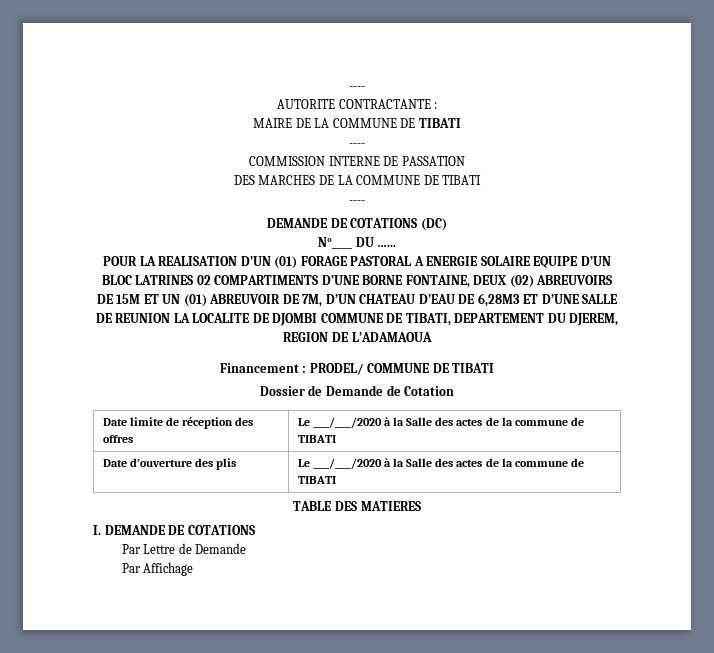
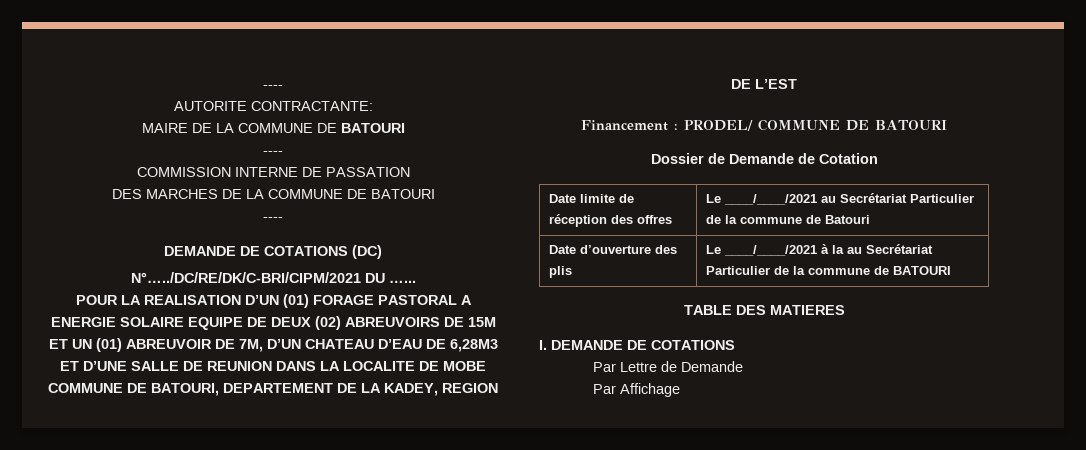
- AUTORITE CONTRACTANTE :
+ AUTORITE CONTRACTANTE:
- MAIRE DE LA COMMUNE DE TIBATI
+ MAIRE DE LA COMMUNE DE BATOURI
- DES MARCHES DE LA COMMUNE DE TIBATI
+ DES MARCHES DE LA COMMUNE DE BATOURI
- N°____ DU …...
+ N°…../DC/RE/DK/C-BRI/CIPM/2021 DU …...
- POUR LA REALISATION D’UN (01) FORAGE PASTORAL A ENERGIE SOLAIRE EQUIPE D’UN BLOC LATRINES 02 COMPARTIMENTS D’UNE BORNE FONTAINE, DEUX (02) ABREUVOIRS DE 15M ET UN (01) ABREUVOIR DE 7M, D’UN CHATEAU D’EAU DE 6,28M3 ET D’UNE SALLE DE REUNION LA LOCALITE DE DJOMBI COMMUNE DE TIBATI, DEPARTEMENT DU DJEREM, REGION DE L’ADAMAOUA
+ POUR LA REALISATION D’UN (01) FORAGE PASTORAL A ENERGIE SOLAIRE EQUIPE DE DEUX (02) ABREUVOIRS DE 15M ET UN (01) ABREUVOIR DE 7M, D’UN CHATEAU D’EAU DE 6,28M3 ET D’UNE SALLE DE REUNION DANS LA LOCALITE DE MOBE COMMUNE DE BATOURI, DEPARTEMENT DE LA KADEY, REGION DE L’EST
- Financement : PRODEL/ COMMUNE DE TIBATI
+ Financement : PRODEL/ COMMUNE DE BATOURI
- Date limite de réception des offres | Le ____/____/2020 à la Salle des actes de la commune de TIBATI
+ Date limite de réception des offres | Le ____/____/2021 au Secrétariat Particulier de la commune de Batouri
- Date d’ouverture des plis | Le ____/____/2020 à la Salle des actes de la commune de TIBATI
+ Date d’ouverture des plis | Le ____/____/2021 à la au Secrétariat Particulier de la commune de BATOURI

